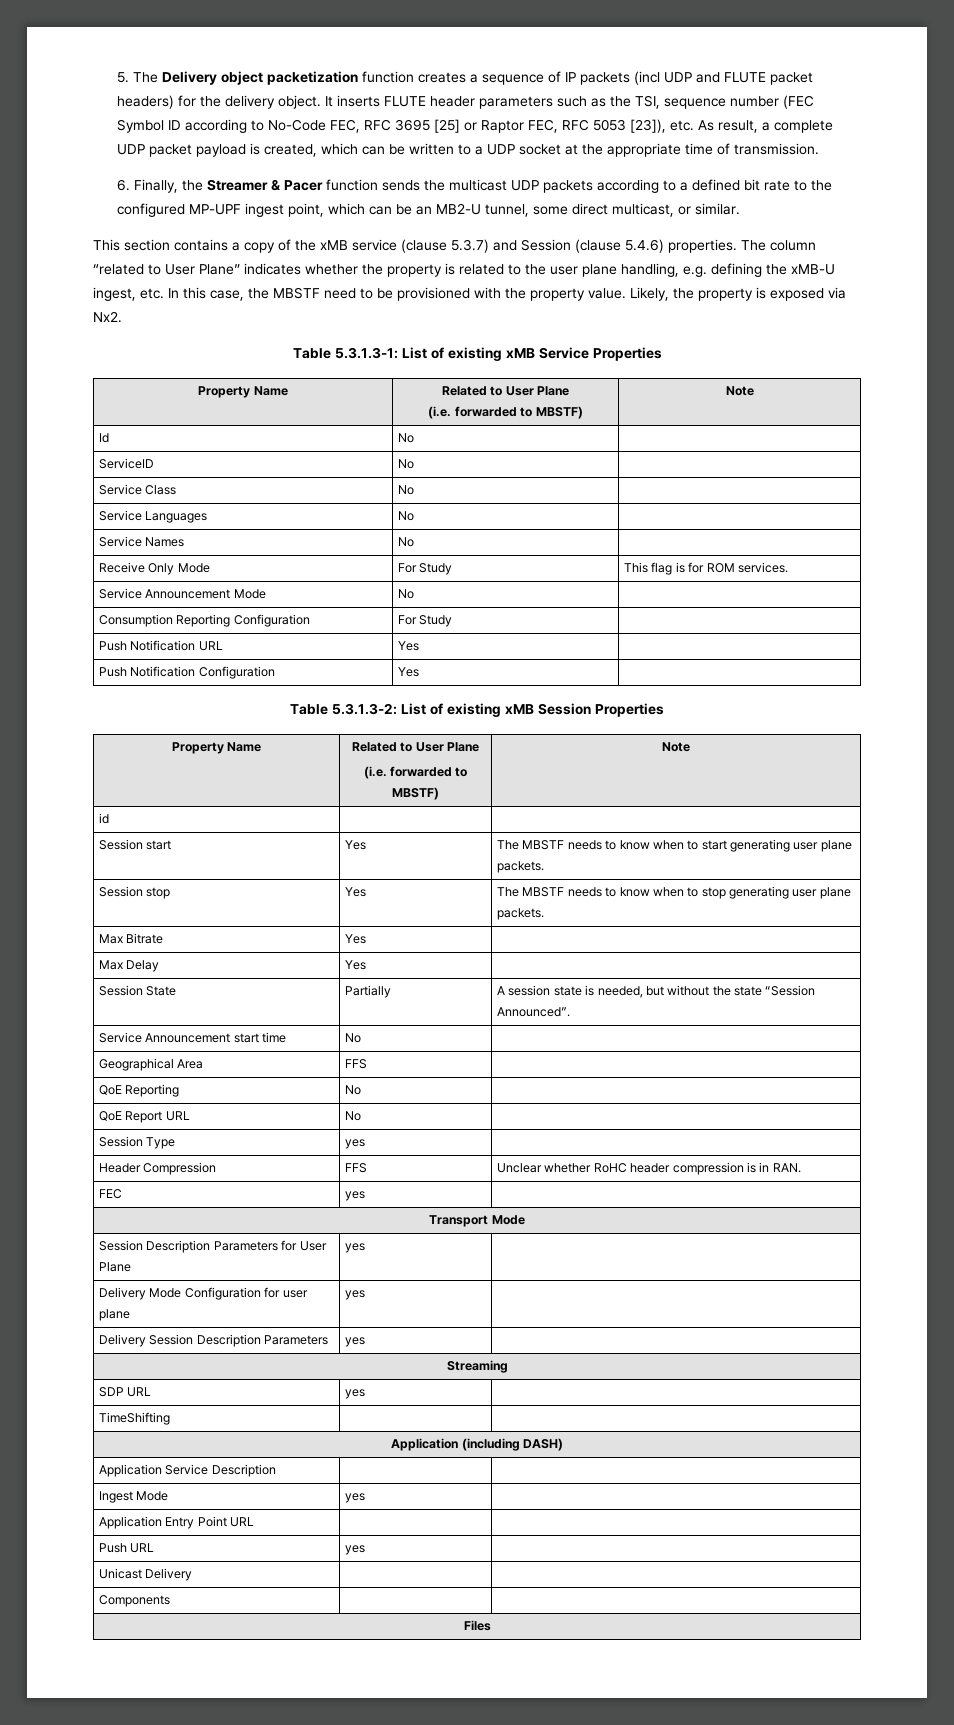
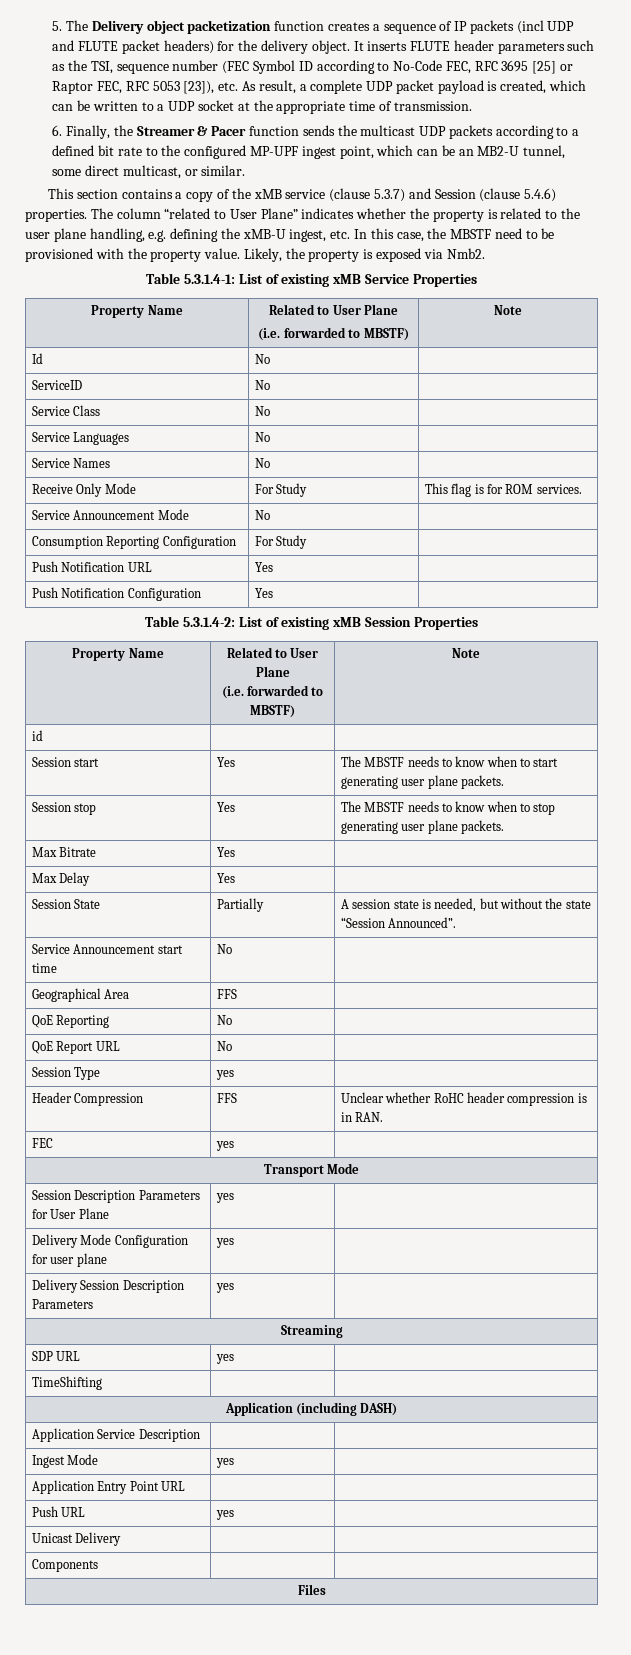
- Likely, the property is exposed via Nx2.
- Table 5.3.1.3-1: List of existing xMB Service Properties
+ Likely, the property is exposed via Nmb2.
+ Table 5.3.1.4-1: List of existing xMB Service Properties
- Table 5.3.1.3-2: List of existing xMB Session Properties
+ Table 5.3.1.4-2: List of existing xMB Session Properties

